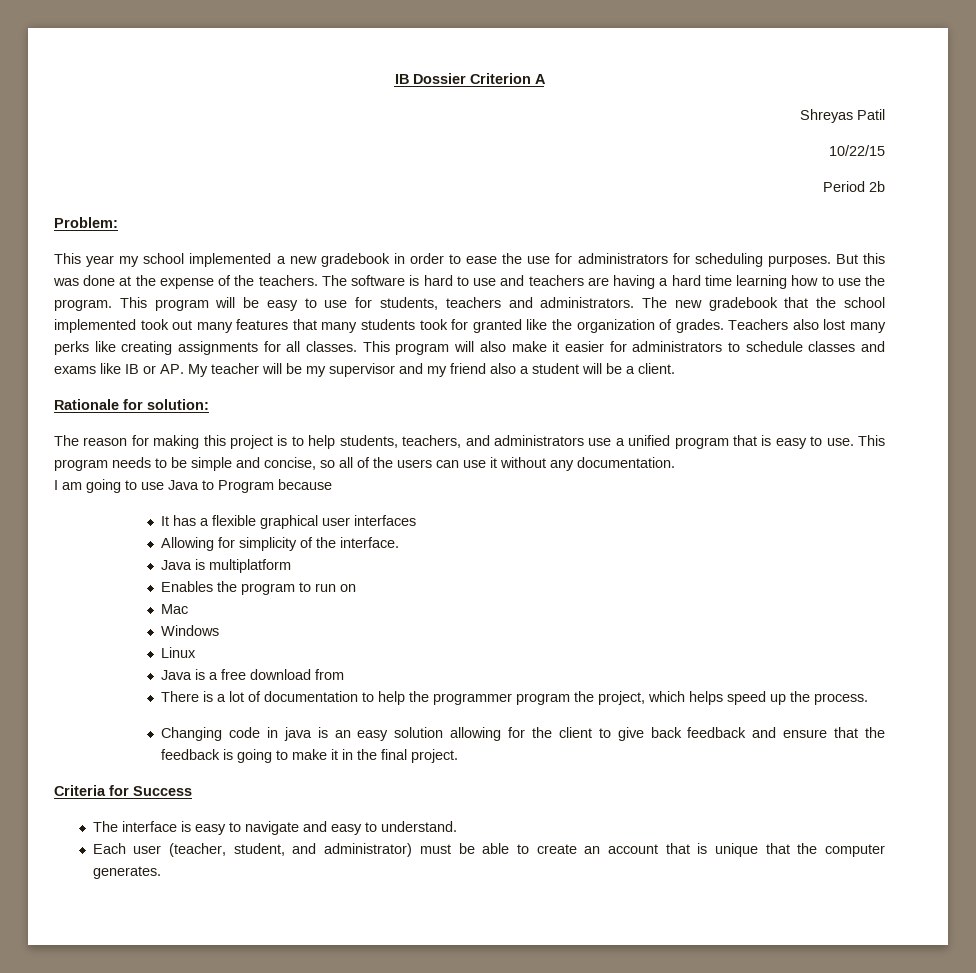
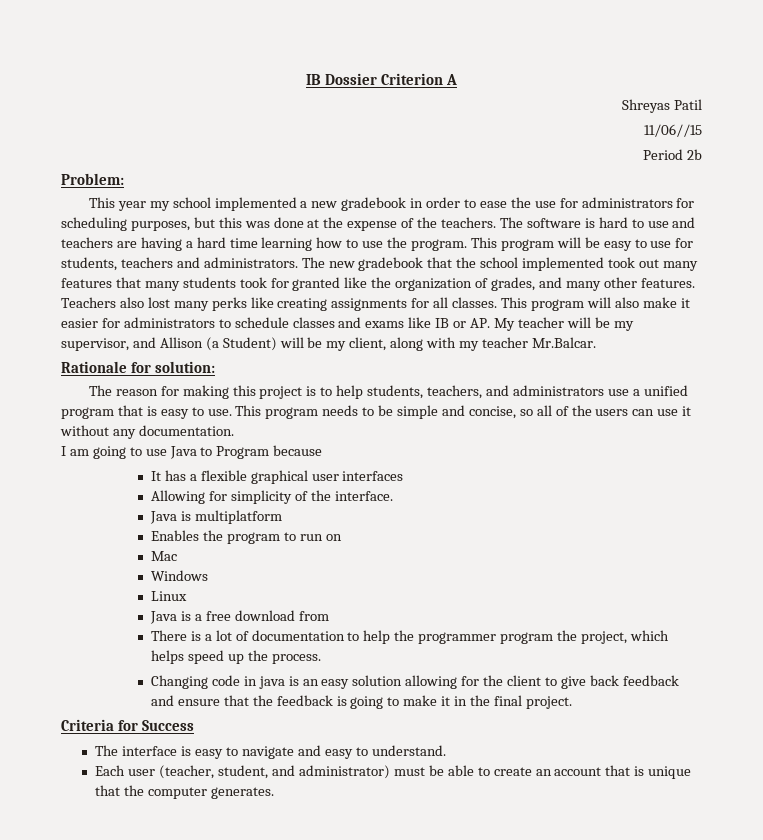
- 10/22/15
+ 11/06//15
- This year my school implemented a new gradebook in order to ease the use for administrators for scheduling purposes. But this was done at the expense of the teachers.
+ This year my school implemented a new gradebook in order to ease the use for administrators for scheduling purposes, but this was done at the expense of the teachers.
- The new gradebook that the school implemented took out many features that many students took for granted like the organization of grades.
+ The new gradebook that the school implemented took out many features that many students took for granted like the organization of grades, and many other features.
- This program will also make it easier for administrators to schedule classes and exams like IB or AP. My teacher will be my supervisor and my friend also a student will be a client.
+ This program will also make it easier for administrators to schedule classes and exams like IB or AP. My teacher will be my supervisor, and Allison (a Student) will be my client, along with my teacher Mr.Balcar.

